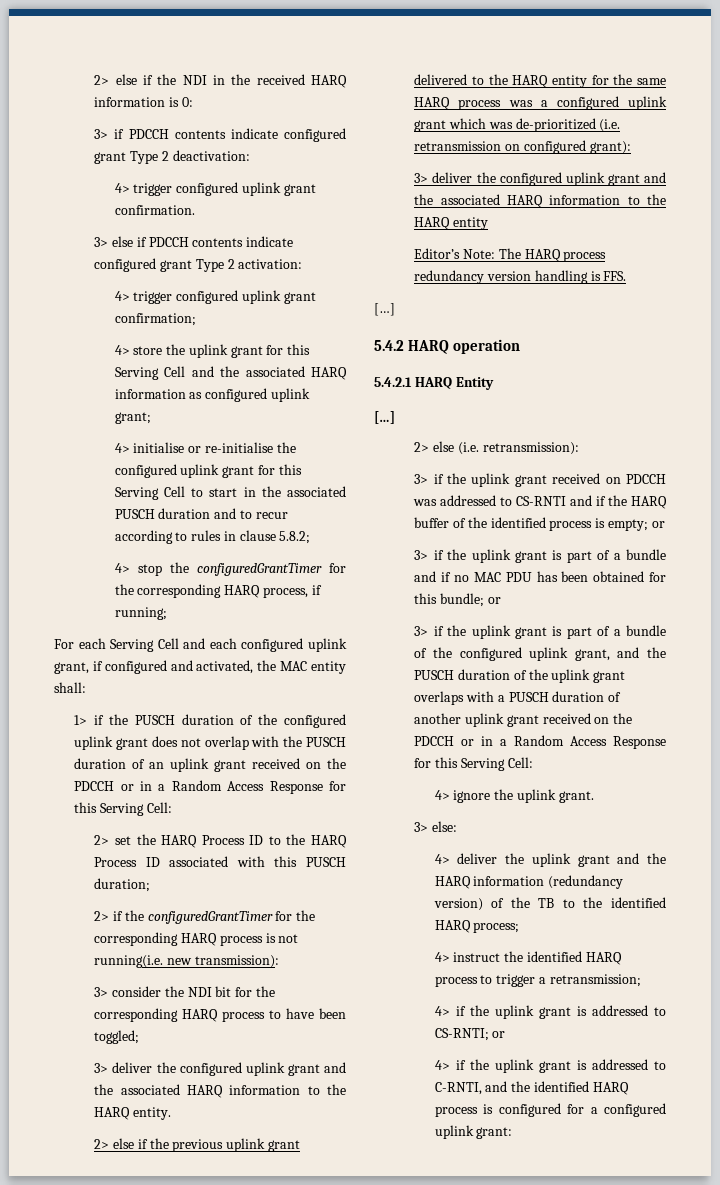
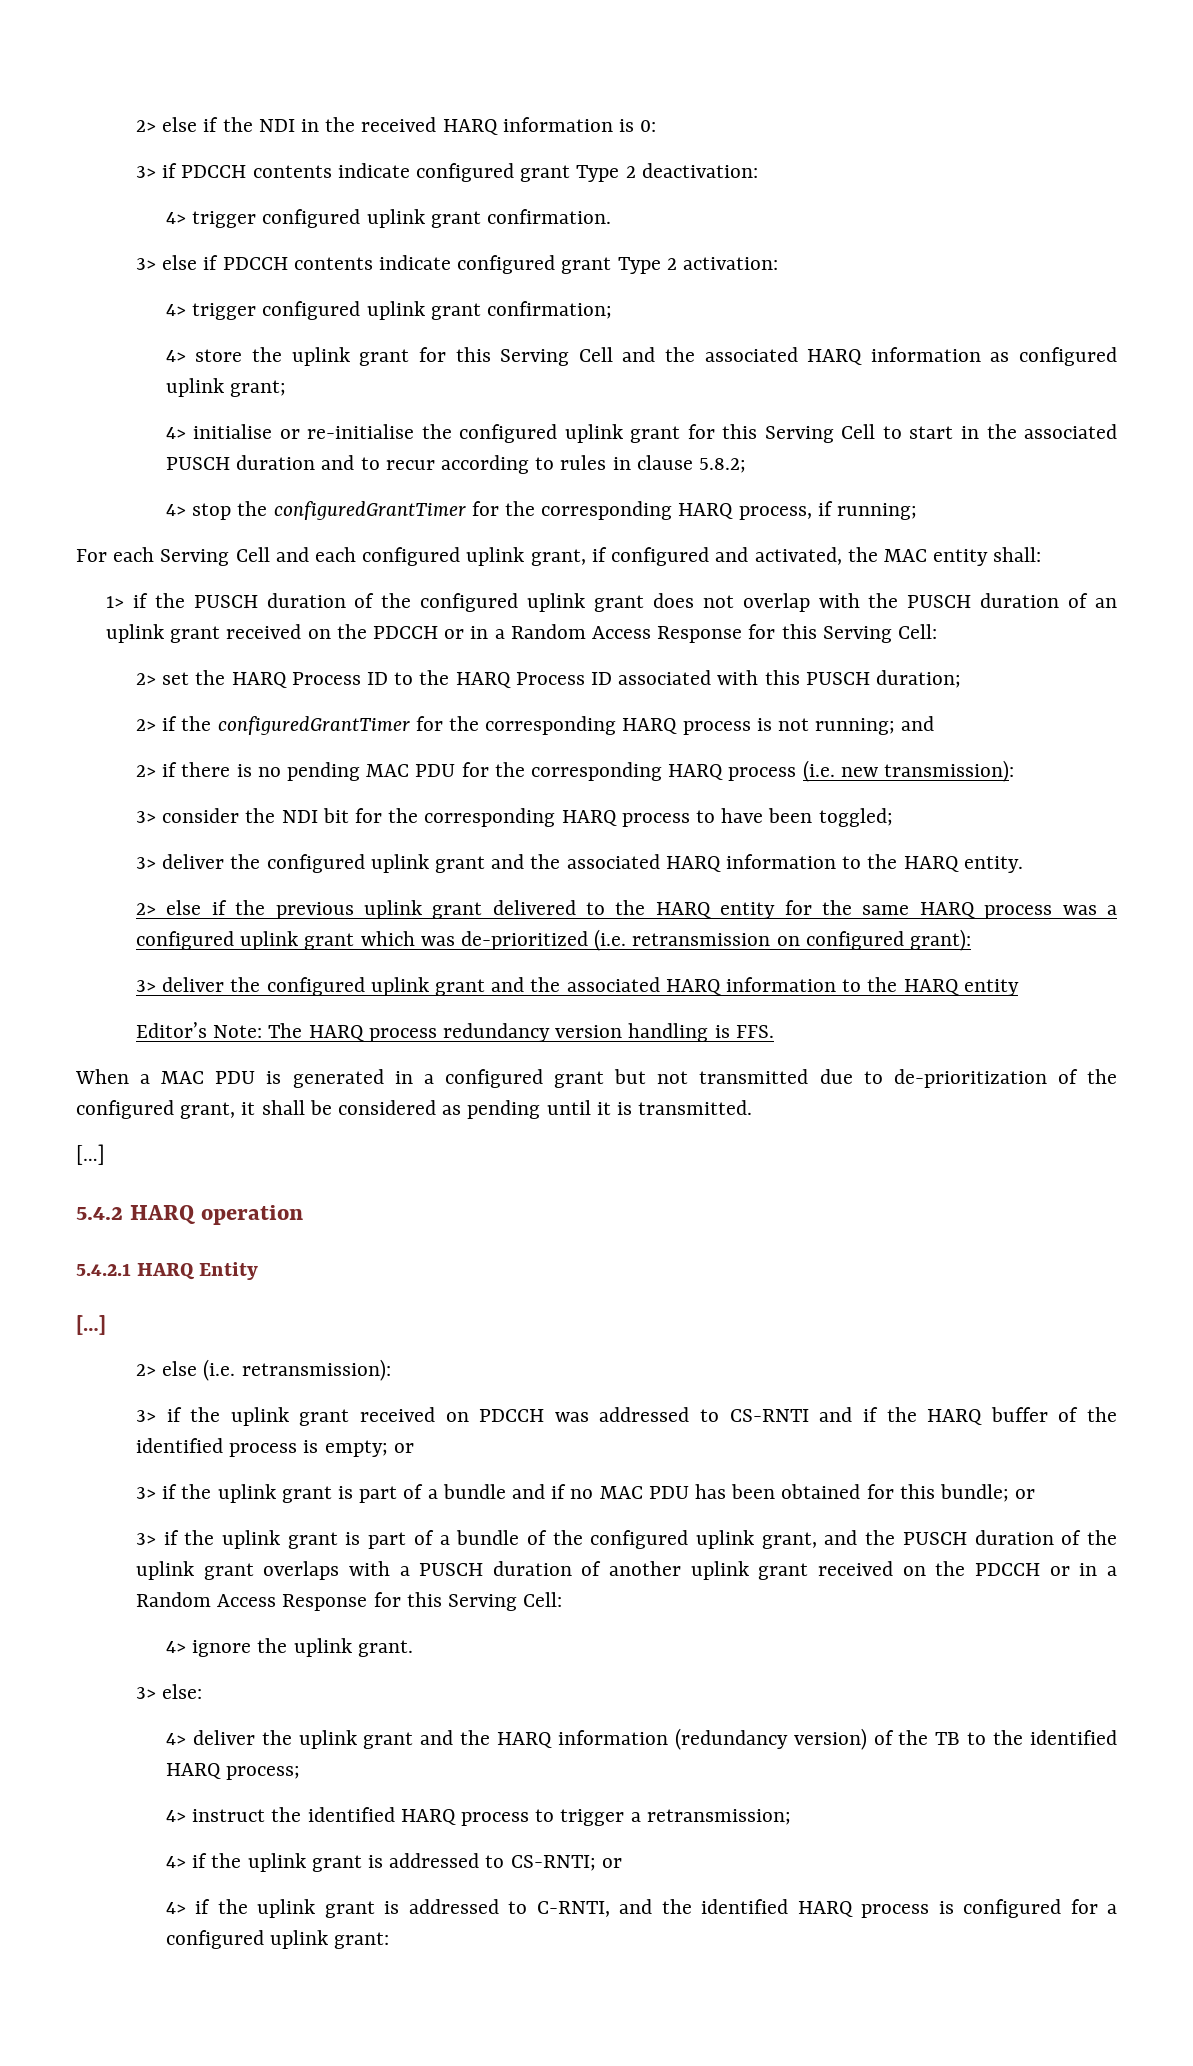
- 2> if the configuredGrantTimer for the corresponding HARQ process is not running(i.e. new transmission):
+ 2> if the configuredGrantTimer for the corresponding HARQ process is not running; and
+ 2> if there is no pending MAC PDU for the corresponding HARQ process (i.e. new transmission):
+ When a MAC PDU is generated in a configured grant but not transmitted due to de-prioritization of the configured grant, it shall be considered as pending until it is transmitted.

